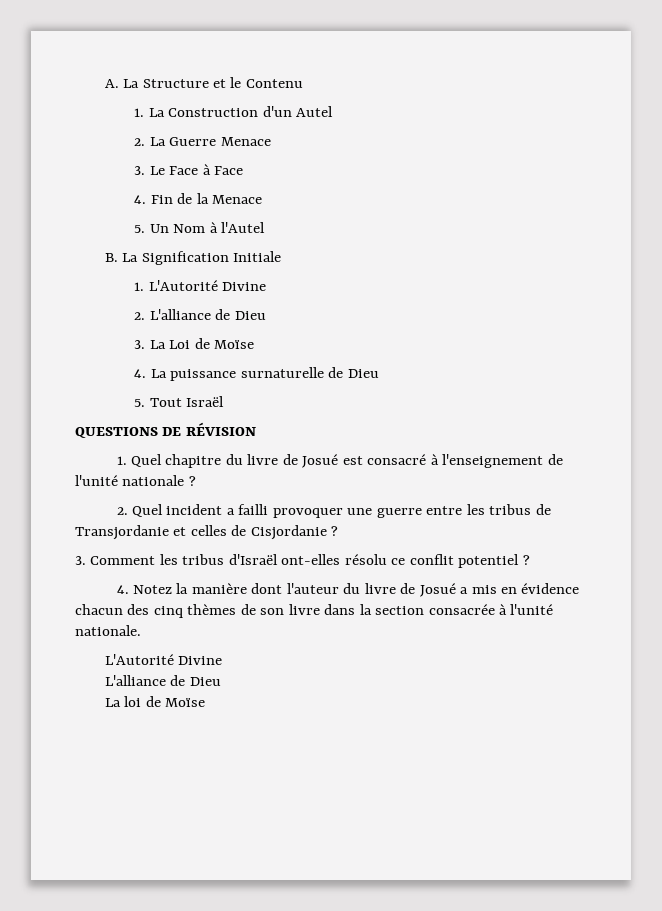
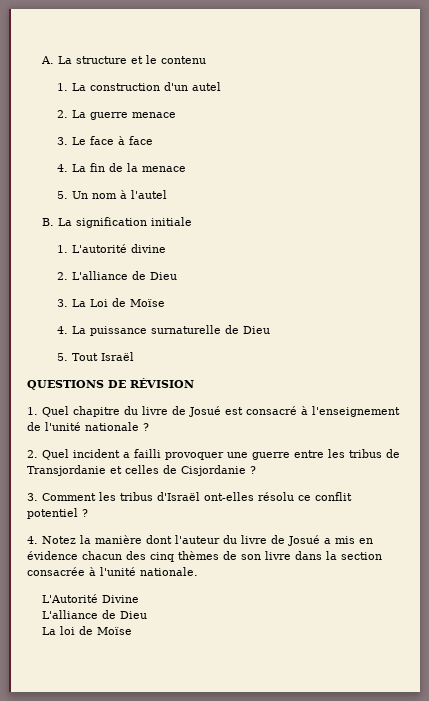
- A. La Structure et le Contenu
+ A. La structure et le contenu
- 1. La Construction d'un Autel
+ 1. La construction d'un autel
- 2. La Guerre Menace
+ 2. La guerre menace
- 3. Le Face à Face
- 4. Fin de la Menace
+ 3. Le face à face
+ 4. La fin de la menace
- 5. Un Nom à l'Autel
+ 5. Un nom à l'autel
- B. La Signification Initiale
- 1. L'Autorité Divine
+ B. La signification initiale
+ 1. L'autorité divine

